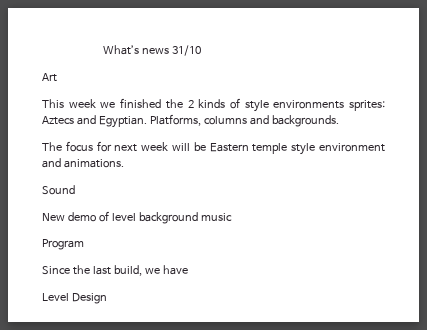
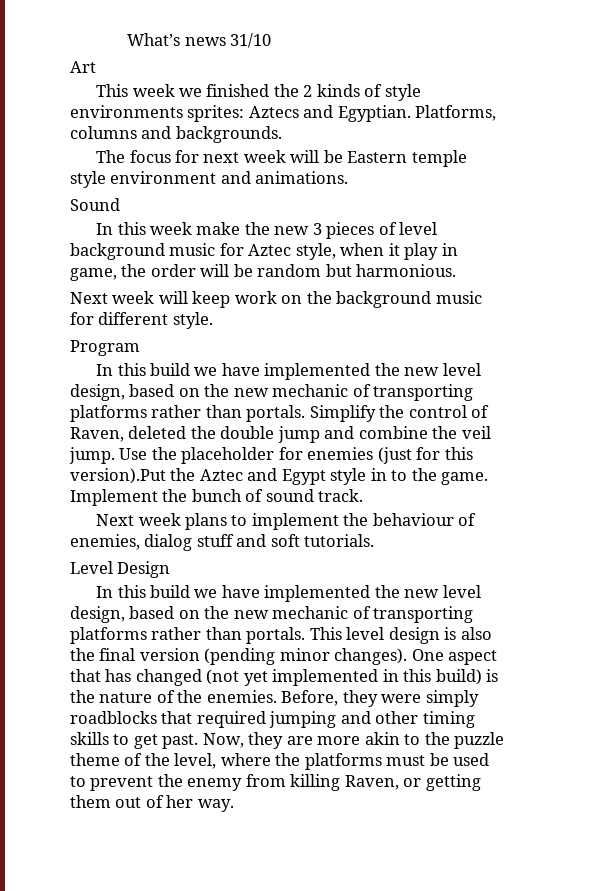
- New demo of level background music
+ In this week make the new 3 pieces of level background music for Aztec style, when it play in game, the order will be random but harmonious.
+ Next week will keep work on the background music for different style.
  Program
- Since the last build, we have
+ In this build we have implemented the new level design, based on the new mechanic of transporting platforms rather than portals. Simplify the control of Raven, deleted the double jump and combine the veil jump. Use the placeholder for enemies (just for this version).Put the Aztec and Egypt style in to the game. Implement the bunch of sound track.
+ Next week plans to implement the behaviour of enemies, dialog stuff and soft tutorials.
  Level Design
+ In this build we have implemented the new level design, based on the new mechanic of transporting platforms rather than portals. This level design is also the final version (pending minor changes). One aspect that has changed (not yet implemented in this build) is the nature of the enemies. Before, they were simply roadblocks that required jumping and other timing skills to get past. Now, they are more akin to the puzzle theme of the level, where the platforms must be used to prevent the enemy from killing Raven, or getting them out of her way.

